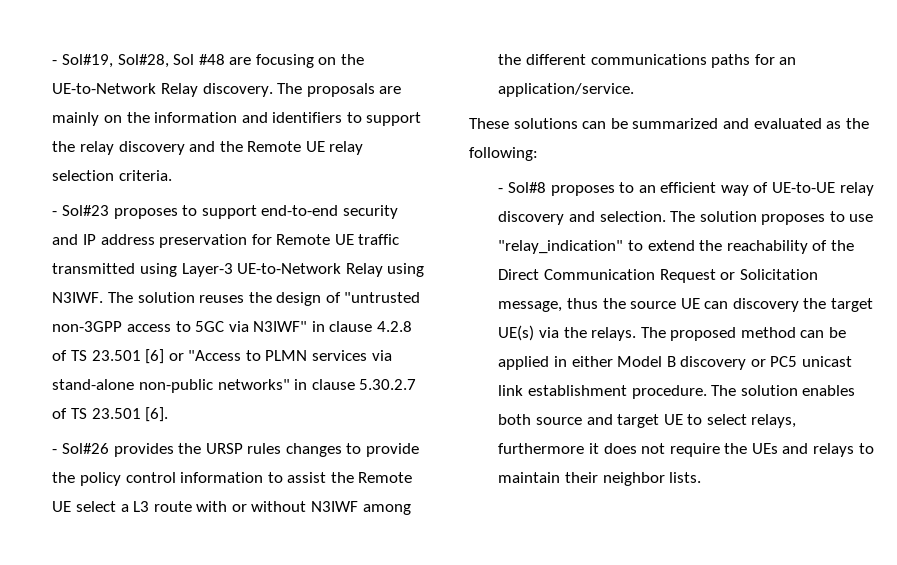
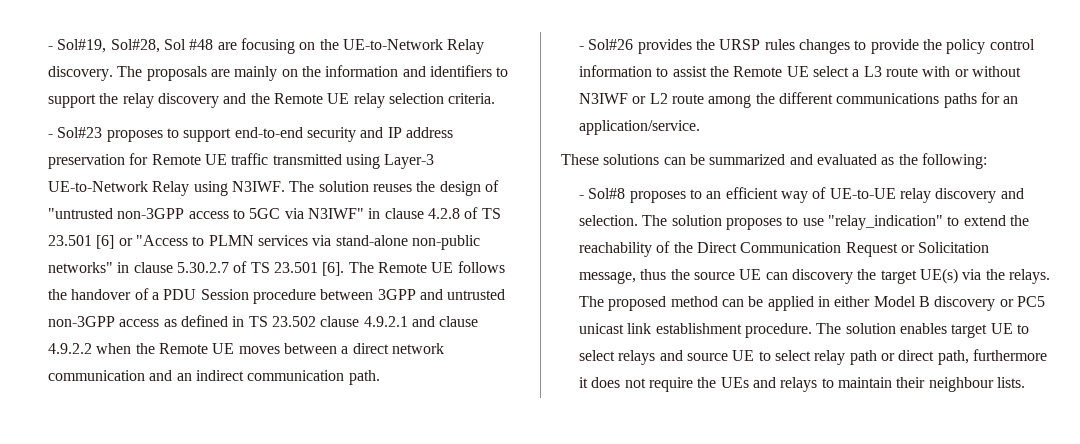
+ The Remote UE follows the handover of a PDU Session procedure between 3GPP and untrusted non-3GPP access as defined in TS 23.502 clause 4.9.2.1 and clause 4.9.2.2 when the Remote UE moves between a direct network communication and an indirect communication path.
- - Sol#26 provides the URSP rules changes to provide the policy control information to assist the Remote UE select a L3 route with or without N3IWF among the different communications paths for an application/service.
+ - Sol#26 provides the URSP rules changes to provide the policy control information to assist the Remote UE select a L3 route with or without N3IWF or L2 route among the different communications paths for an application/service.
- The solution enables both source and target UE to select relays, furthermore it does not require the UEs and relays to maintain their neighbor lists.
+ The solution enables target UE to select relays and source UE to select relay path or direct path, furthermore it does not require the UEs and relays to maintain their neighbour lists.

